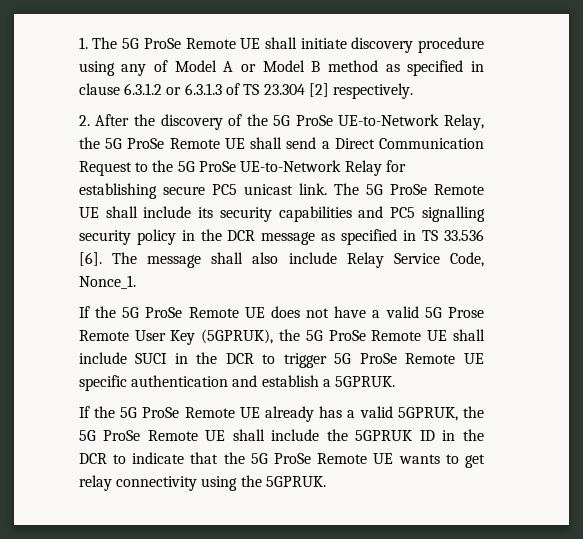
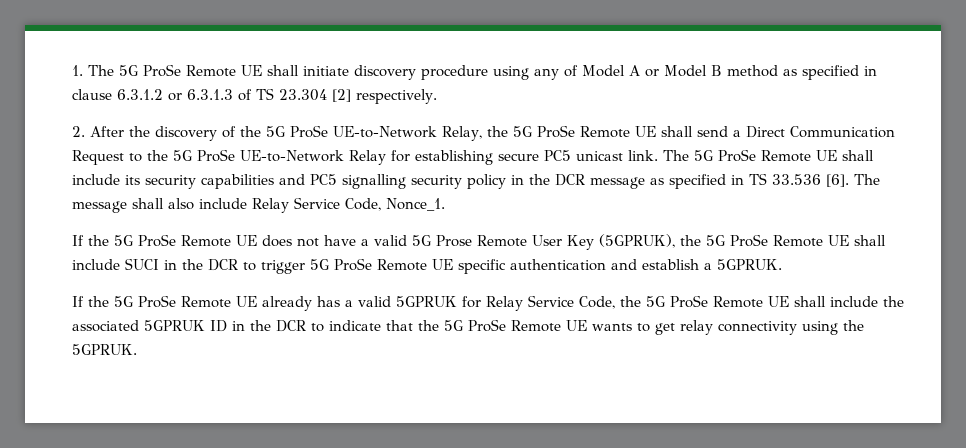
- If the 5G ProSe Remote UE already has a valid 5GPRUK, the 5G ProSe Remote UE shall include the 5GPRUK ID in the DCR to indicate that the 5G ProSe Remote UE wants to get relay connectivity using the 5GPRUK.
+ If the 5G ProSe Remote UE already has a valid 5GPRUK for Relay Service Code, the 5G ProSe Remote UE shall include the associated 5GPRUK ID in the DCR to indicate that the 5G ProSe Remote UE wants to get relay connectivity using the 5GPRUK.

